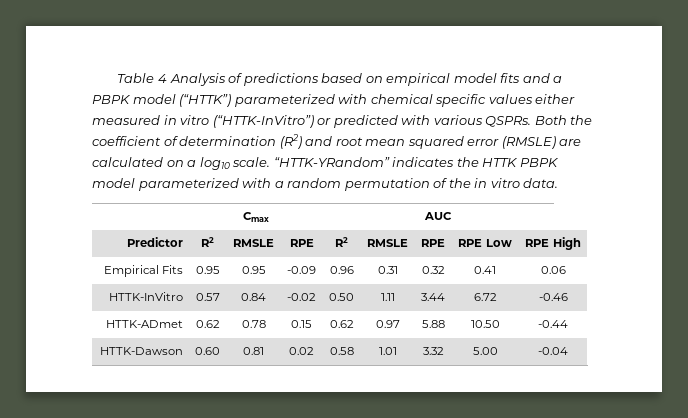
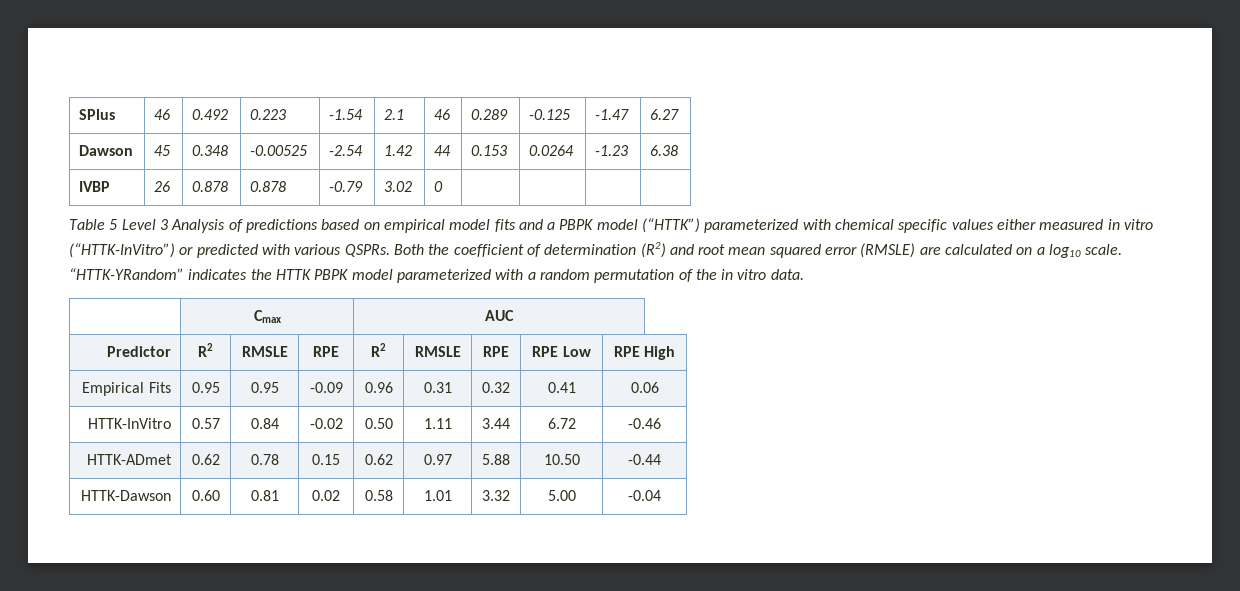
- Table 4 Analysis of predictions based on empirical model fits and a PBPK model (“HTTK”) parameterized with chemical specific values either measured in vitro (“HTTK-InVitro”) or predicted with various QSPRs.
+ SPlus | 46 | 0.492 | 0.223 | -1.54 | 2.1 | 46 | 0.289 | -0.125 | -1.47 | 6.27
+ Dawson | 45 | 0.348 | -0.00525 | -2.54 | 1.42 | 44 | 0.153 | 0.0264 | -1.23 | 6.38
+ IVBP | 26 | 0.878 | 0.878 | -0.79 | 3.02 | 0 | | | |
+ Table 5 Level 3 Analysis of predictions based on empirical model fits and a PBPK model (“HTTK”) parameterized with chemical specific values either measured in vitro (“HTTK-InVitro”) or predicted with various QSPRs.

